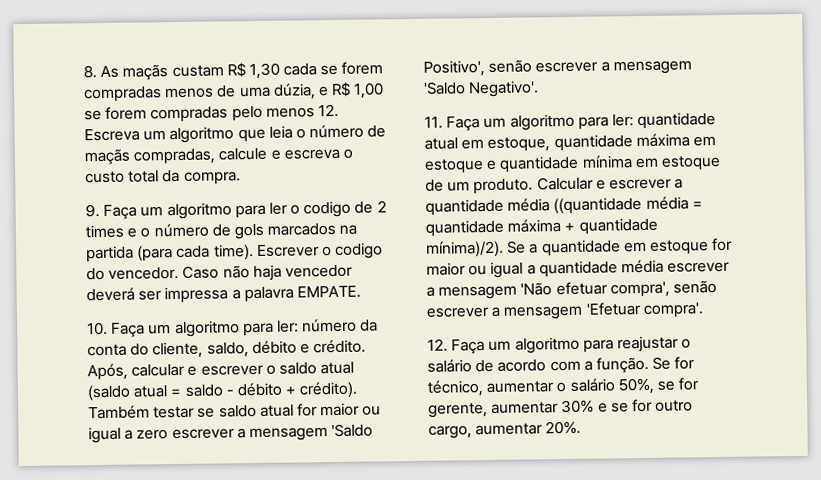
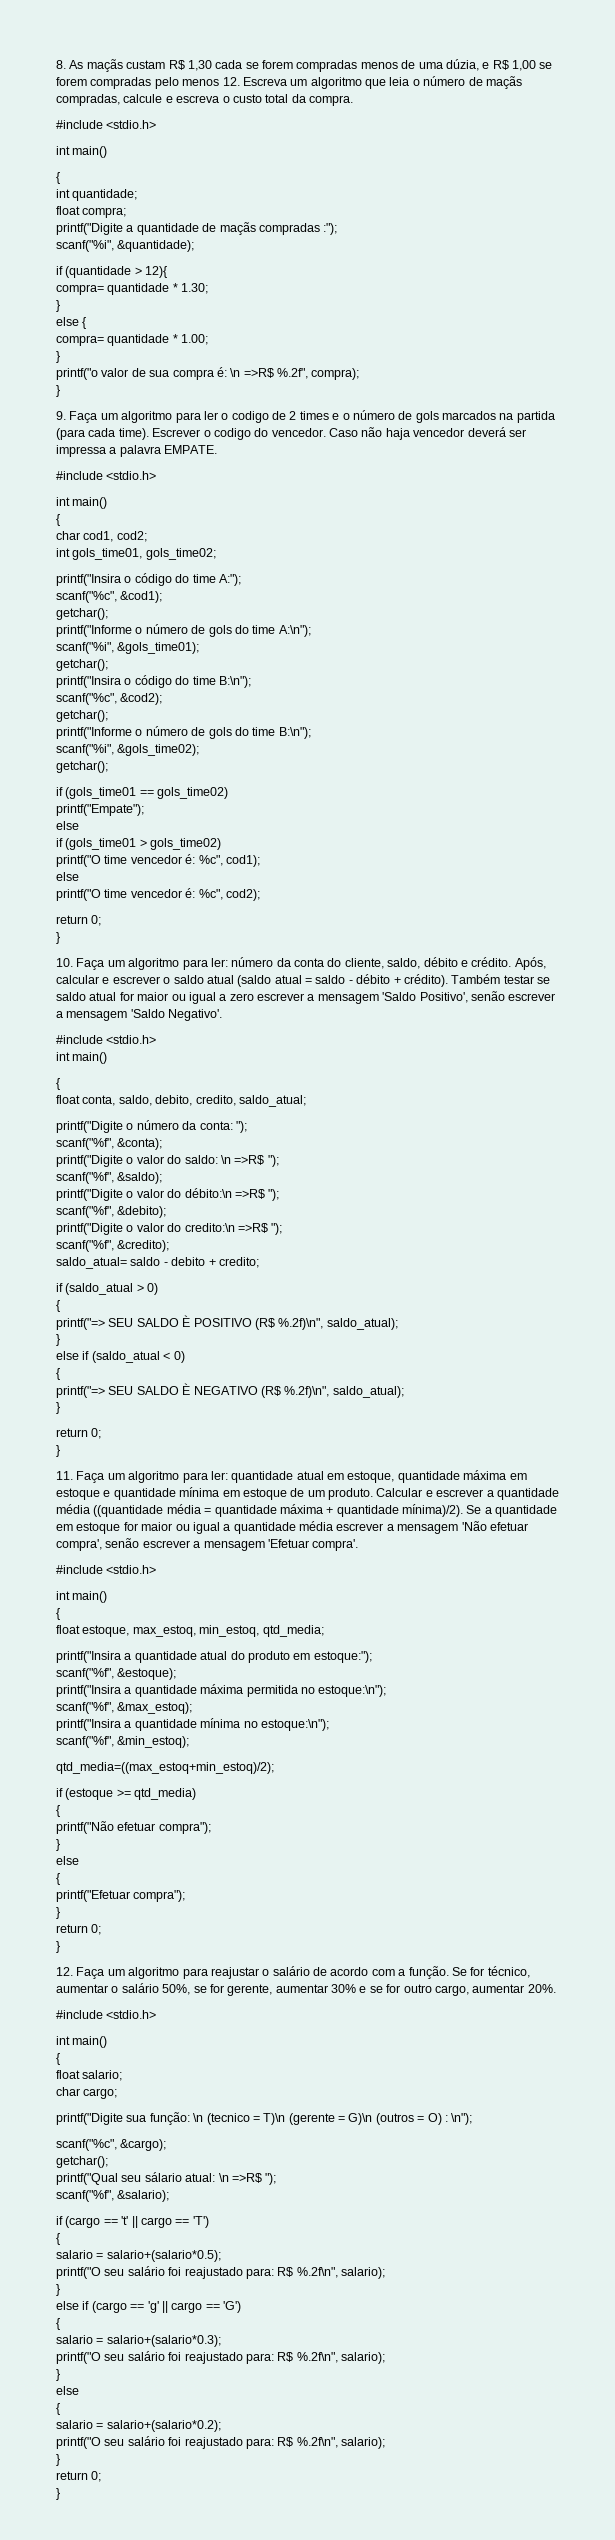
  8. As maçãs custam R$ 1,30 cada se forem compradas menos de uma dúzia, e R$ 1,00 se forem compradas pelo menos 12. Escreva um algoritmo que leia o número de maçãs compradas, calcule e escreva o custo total da compra.
+ #include <stdio.h>
+ int main()
+ {
+ int quantidade;
+ float compra;
+ printf("Digite a quantidade de maçãs compradas :");
+ scanf("%i", &quantidade);
+ if (quantidade > 12){
+ compra= quantidade * 1.30;
+ }
+ else {
+ compra= quantidade * 1.00;
+ }
+ printf("o valor de sua compra é: \n =>R$ %.2f", compra);
+ }
  Caso não haja vencedor deverá ser impressa a palavra EMPATE.
+ #include <stdio.h>
+ int main()
+ {
+ char cod1, cod2;
+ int gols_time01, gols_time02;
+ printf("Insira o código do time A:");
+ scanf("%c", &cod1);
+ getchar();
+ printf("Informe o número de gols do time A:\n");
+ scanf("%i", &gols_time01);
+ getchar();
+ printf("Insira o código do time B:\n");
+ scanf("%c", &cod2);
+ getchar();
+ printf("Informe o número de gols do time B:\n");
+ scanf("%i", &gols_time02);
+ getchar();
+ if (gols_time01 == gols_time02)
+ printf("Empate");
+ else
+ if (gols_time01 > gols_time02)
+ printf("O time vencedor é: %c", cod1);
+ else
+ printf("O time vencedor é: %c", cod2);
+ return 0;
+ }
  Também testar se saldo atual for maior ou igual a zero escrever a mensagem 'Saldo Positivo', senão escrever a mensagem 'Saldo Negativo'.
+ #include <stdio.h>
+ int main()
+ {
+ float conta, saldo, debito, credito, saldo_atual;
+ printf("Digite o número da conta: ");
+ scanf("%f", &conta);
+ printf("Digite o valor do saldo: \n =>R$ ");
+ scanf("%f", &saldo);
+ printf("Digite o valor do débito:\n =>R$ ");
+ scanf("%f", &debito);
+ printf("Digite o valor do credito:\n =>R$ ");
+ scanf("%f", &credito);
+ saldo_atual= saldo - debito + credito;
+ if (saldo_atual > 0)
+ {
+ printf("=> SEU SALDO È POSITIVO (R$ %.2f)\n", saldo_atual);
+ }
+ else if (saldo_atual < 0)
+ {
+ printf("=> SEU SALDO È NEGATIVO (R$ %.2f)\n", saldo_atual);
+ }
+ return 0;
+ }
  Se a quantidade em estoque for maior ou igual a quantidade média escrever a mensagem 'Não efetuar compra', senão escrever a mensagem 'Efetuar compra'.
+ #include <stdio.h>
+ int main()
+ {
+ float estoque, max_estoq, min_estoq, qtd_media;
+ printf("Insira a quantidade atual do produto em estoque:");
+ scanf("%f", &estoque);
+ printf("Insira a quantidade máxima permitida no estoque:\n");
+ scanf("%f", &max_estoq);
+ printf("Insira a quantidade mínima no estoque:\n");
+ scanf("%f", &min_estoq);
+ qtd_media=((max_estoq+min_estoq)/2);
+ if (estoque >= qtd_media)
+ {
+ printf("Não efetuar compra");
+ }
+ else
+ {
+ printf("Efetuar compra");
+ }
+ return 0;
+ }
  Se for técnico, aumentar o salário 50%, se for gerente, aumentar 30% e se for outro cargo, aumentar 20%.
+ #include <stdio.h>
+ int main()
+ {
+ float salario;
+ char cargo;
+ printf("Digite sua função: \n (tecnico = T)\n (gerente = G)\n (outros = O) : \n");
+ scanf("%c", &cargo);
+ getchar();
+ printf("Qual seu sálario atual: \n =>R$ ");
+ scanf("%f", &salario);
+ if (cargo == 't' || cargo == 'T')
+ {
+ salario = salario+(salario*0.5);
+ printf("O seu salário foi reajustado para: R$ %.2f\n", salario);
+ }
+ else if (cargo == 'g' || cargo == 'G')
+ {
+ salario = salario+(salario*0.3);
+ printf("O seu salário foi reajustado para: R$ %.2f\n", salario);
+ }
+ else
+ {
+ salario = salario+(salario*0.2);
+ printf("O seu salário foi reajustado para: R$ %.2f\n", salario);
+ }
+ return 0;
+ }

